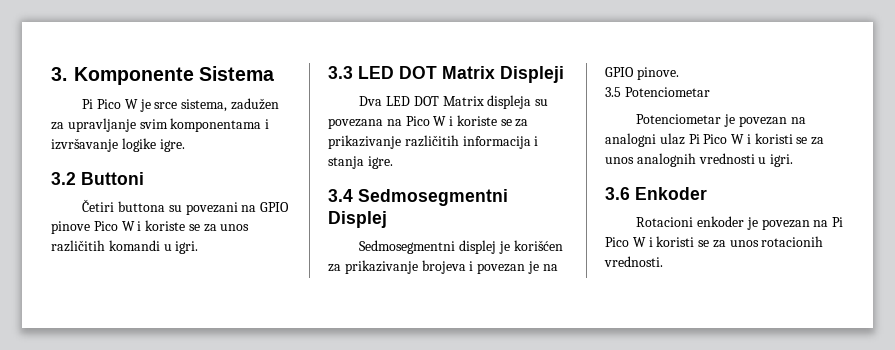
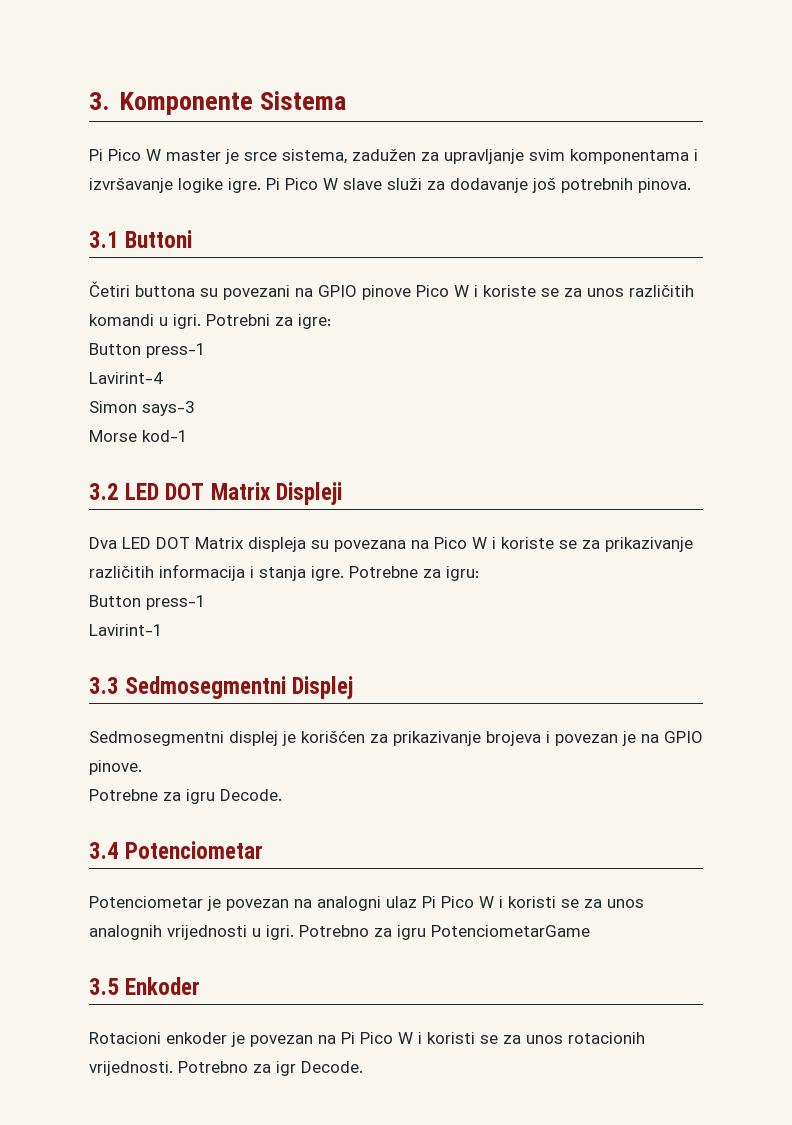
- Pi Pico W je srce sistema, zadužen za upravljanje svim komponentama i izvršavanje logike igre.
- 3.2 Buttoni
+ Pi Pico W master je srce sistema, zadužen za upravljanje svim komponentama i izvršavanje logike igre. Pi Pico W slave služi za dodavanje još potrebnih pinova.
+ 3.1 Buttoni
- Četiri buttona su povezani na GPIO pinove Pico W i koriste se za unos različitih komandi u igri.
- 3.3 LED DOT Matrix Displeji
+ Četiri buttona su povezani na GPIO pinove Pico W i koriste se za unos različitih komandi u igri. Potrebni za igre:
+ Button press-1
+ Lavirint-4
+ Simon says-3
+ Morse kod-1
+ 3.2 LED DOT Matrix Displeji
- Dva LED DOT Matrix displeja su povezana na Pico W i koriste se za prikazivanje različitih informacija i stanja igre.
- 3.4 Sedmosegmentni Displej
+ Dva LED DOT Matrix displeja su povezana na Pico W i koriste se za prikazivanje različitih informacija i stanja igre. Potrebne za igru:
+ Button press-1
+ Lavirint-1
+ 3.3 Sedmosegmentni Displej
- 3.5 Potenciometar
+ Potrebne za igru Decode.
+ 3.4 Potenciometar
- Potenciometar je povezan na analogni ulaz Pi Pico W i koristi se za unos analognih vrednosti u igri.
- 3.6 Enkoder
+ Potenciometar je povezan na analogni ulaz Pi Pico W i koristi se za unos analognih vrijednosti u igri. Potrebno za igru PotenciometarGame
+ 3.5 Enkoder
- Rotacioni enkoder je povezan na Pi Pico W i koristi se za unos rotacionih vrednosti.
+ Rotacioni enkoder je povezan na Pi Pico W i koristi se za unos rotacionih vrijednosti. Potrebno za igr Decode.

